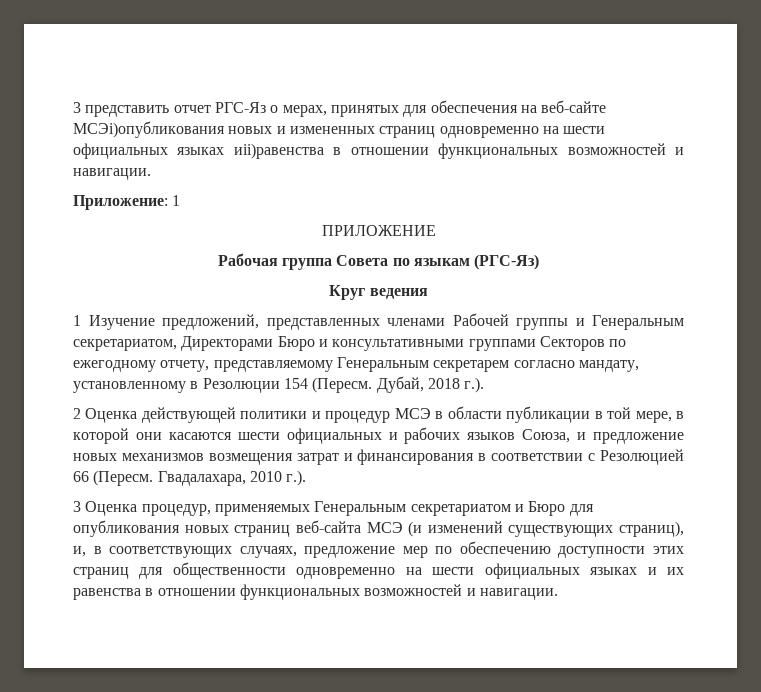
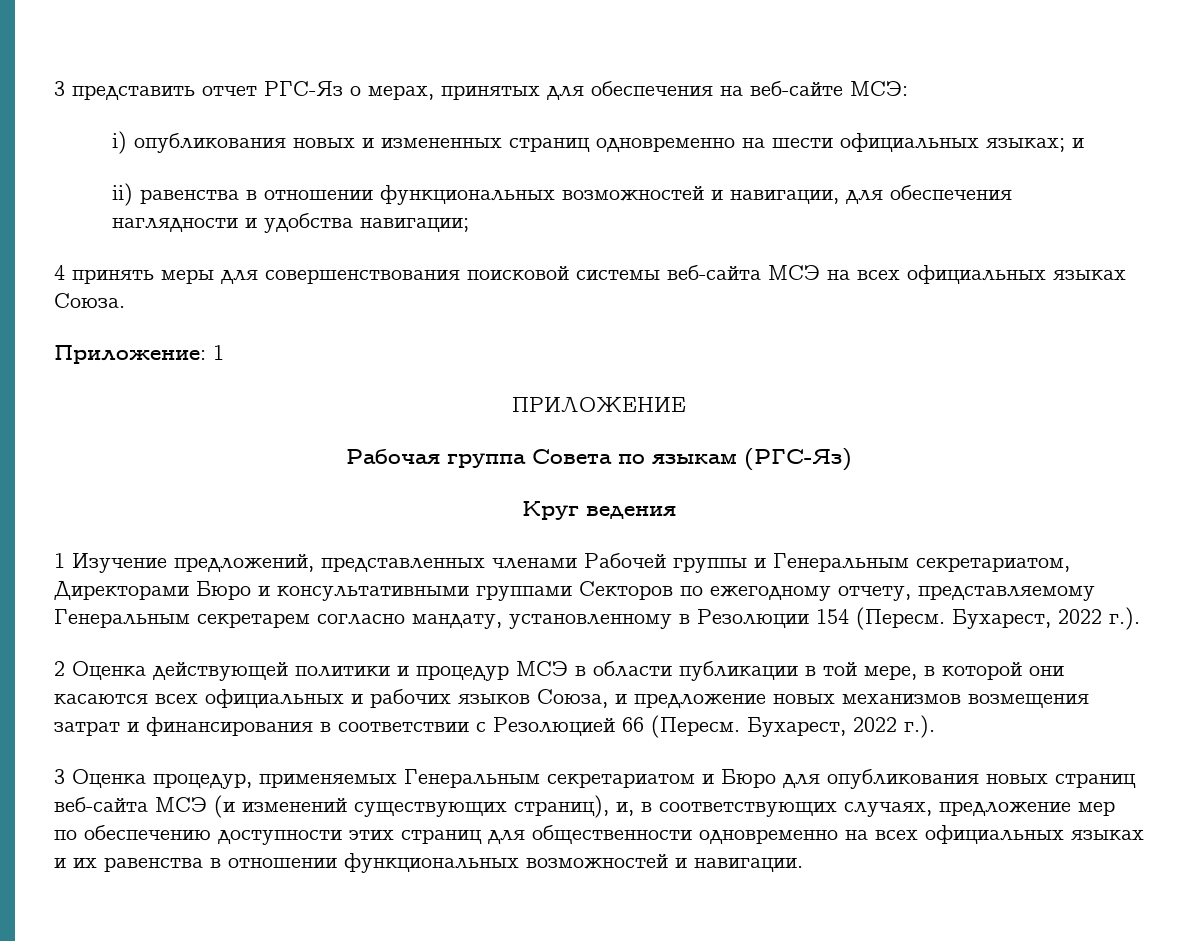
- 3 представить отчет РГС-Яз о мерах, принятых для обеспечения на веб-сайте МСЭi)опубликования новых и измененных страниц одновременно на шести официальных языках иii)равенства в отношении функциональных возможностей и навигации.
+ 3 представить отчет РГС-Яз о мерах, принятых для обеспечения на веб-сайте МСЭ:
+ i) опубликования новых и измененных страниц одновременно на шести официальных языках; и
+ ii) равенства в отношении функциональных возможностей и навигации, для обеспечения наглядности и удобства навигации;
+ 4 принять меры для совершенствования поисковой системы веб-сайта МСЭ на всех официальных языках Союза.
- 1 Изучение предложений, представленных членами Рабочей группы и Генеральным секретариатом, Директорами Бюро и консультативными группами Секторов по ежегодному отчету, представляемому Генеральным секретарем согласно мандату, установленному в Резолюции 154 (Пересм. Дубай, 2018 г.).
+ 1 Изучение предложений, представленных членами Рабочей группы и Генеральным секретариатом, Директорами Бюро и консультативными группами Секторов по ежегодному отчету, представляемому Генеральным секретарем согласно мандату, установленному в Резолюции 154 (Пересм. Бухарест, 2022 г.).
- 2 Оценка действующей политики и процедур МСЭ в области публикации в той мере, в которой они касаются шести официальных и рабочих языков Союза, и предложение новых механизмов возмещения затрат и финансирования в соответствии с Резолюцией 66 (Пересм. Гвадалахара, 2010 г.).
+ 2 Оценка действующей политики и процедур МСЭ в области публикации в той мере, в которой они касаются всех официальных и рабочих языков Союза, и предложение новых механизмов возмещения затрат и финансирования в соответствии с Резолюцией 66 (Пересм. Бухарест, 2022 г.).
- 3 Оценка процедур, применяемых Генеральным секретариатом и Бюро для опубликования новых страниц веб-сайта МСЭ (и изменений существующих страниц), и, в соответствующих случаях, предложение мер по обеспечению доступности этих страниц для общественности одновременно на шести официальных языках и их равенства в отношении функциональных возможностей и навигации.
+ 3 Оценка процедур, применяемых Генеральным секретариатом и Бюро для опубликования новых страниц веб-сайта МСЭ (и изменений существующих страниц), и, в соответствующих случаях, предложение мер по обеспечению доступности этих страниц для общественности одновременно на всех официальных языках и их равенства в отношении функциональных возможностей и навигации.

